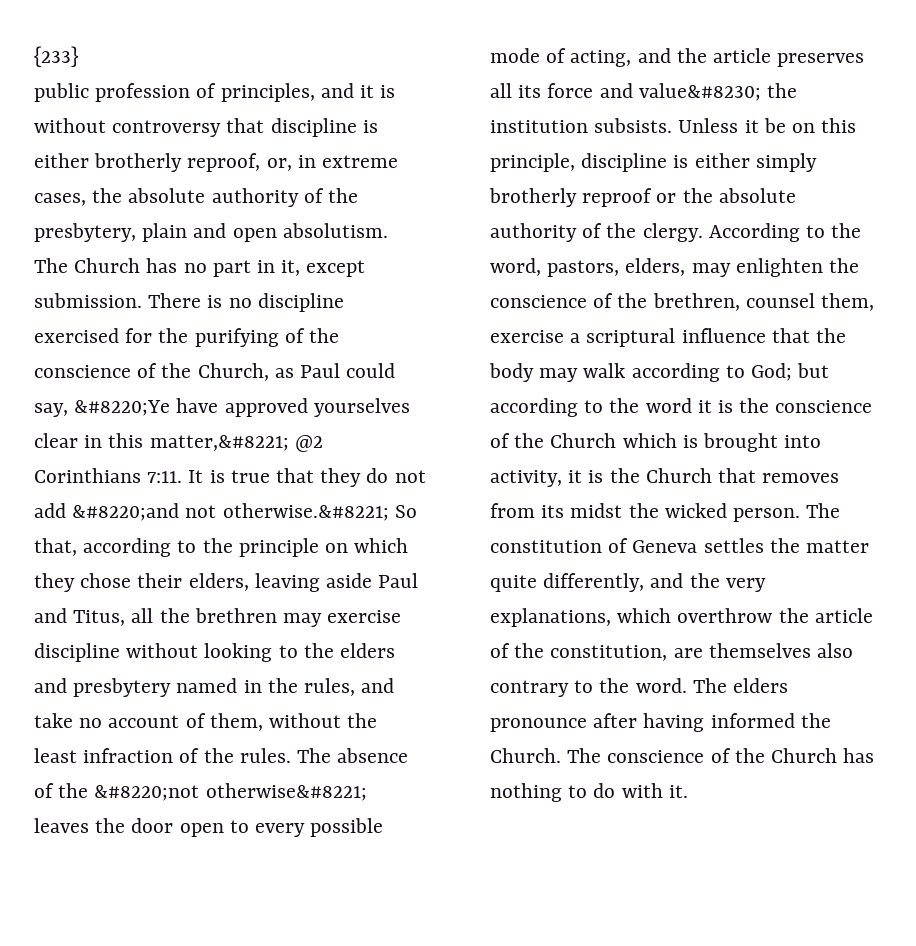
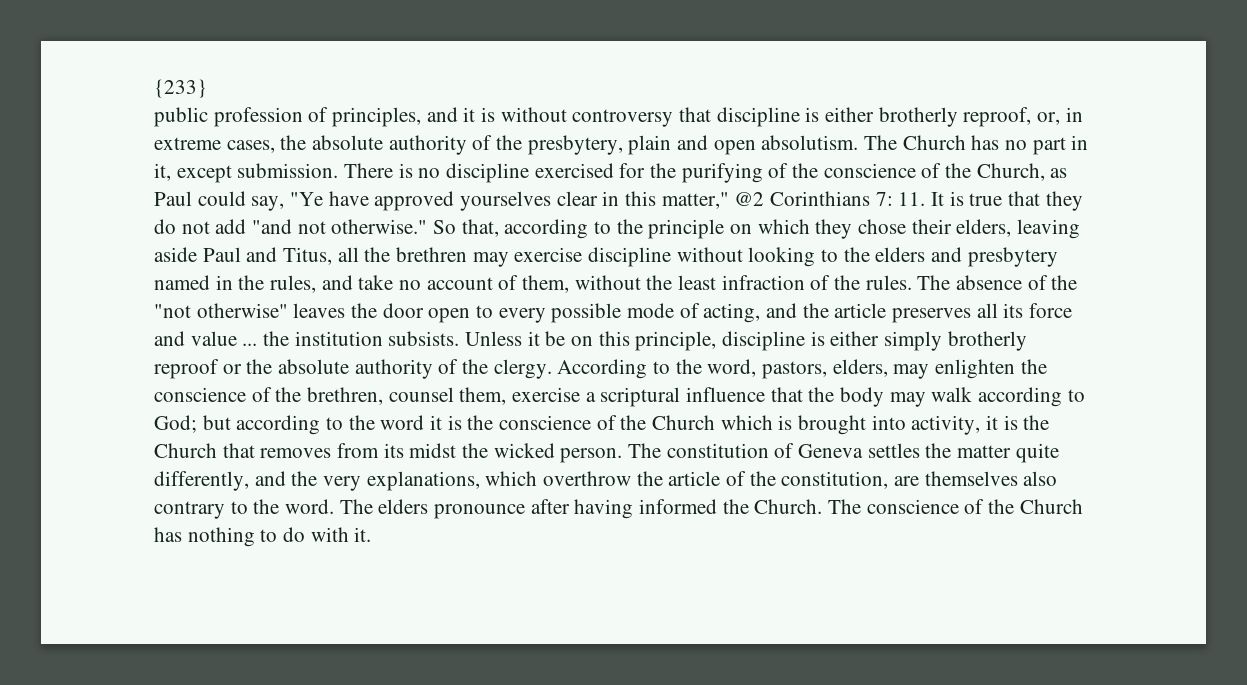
- There is no discipline exercised for the purifying of the conscience of the Church, as Paul could say, &#8220;Ye have approved yourselves clear in this matter,&#8221; @2 Corinthians 7:11. It is true that they do not add &#8220;and not otherwise.&#8221;
+ There is no discipline exercised for the purifying of the conscience of the Church, as Paul could say, "Ye have approved yourselves clear in this matter," @2 Corinthians 7: 11. It is true that they do not add "and not otherwise."
- The absence of the &#8220;not otherwise&#8221; leaves the door open to every possible mode of acting, and the article preserves all its force and value&#8230; the institution subsists.
+ The absence of the "not otherwise" leaves the door open to every possible mode of acting, and the article preserves all its force and value ... the institution subsists.

